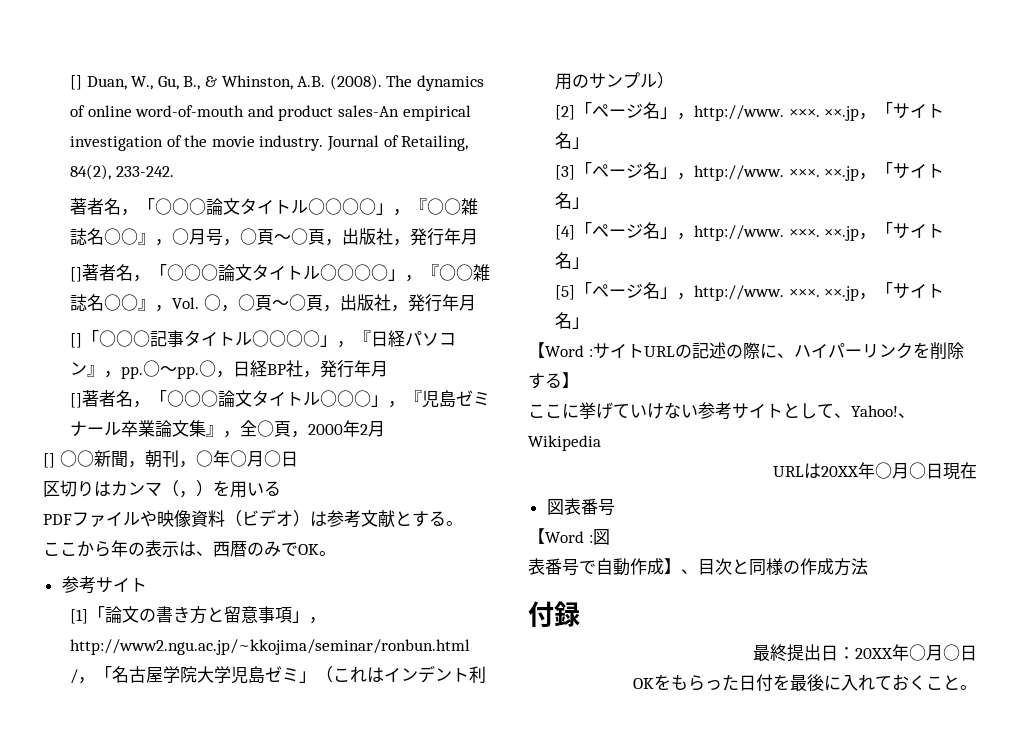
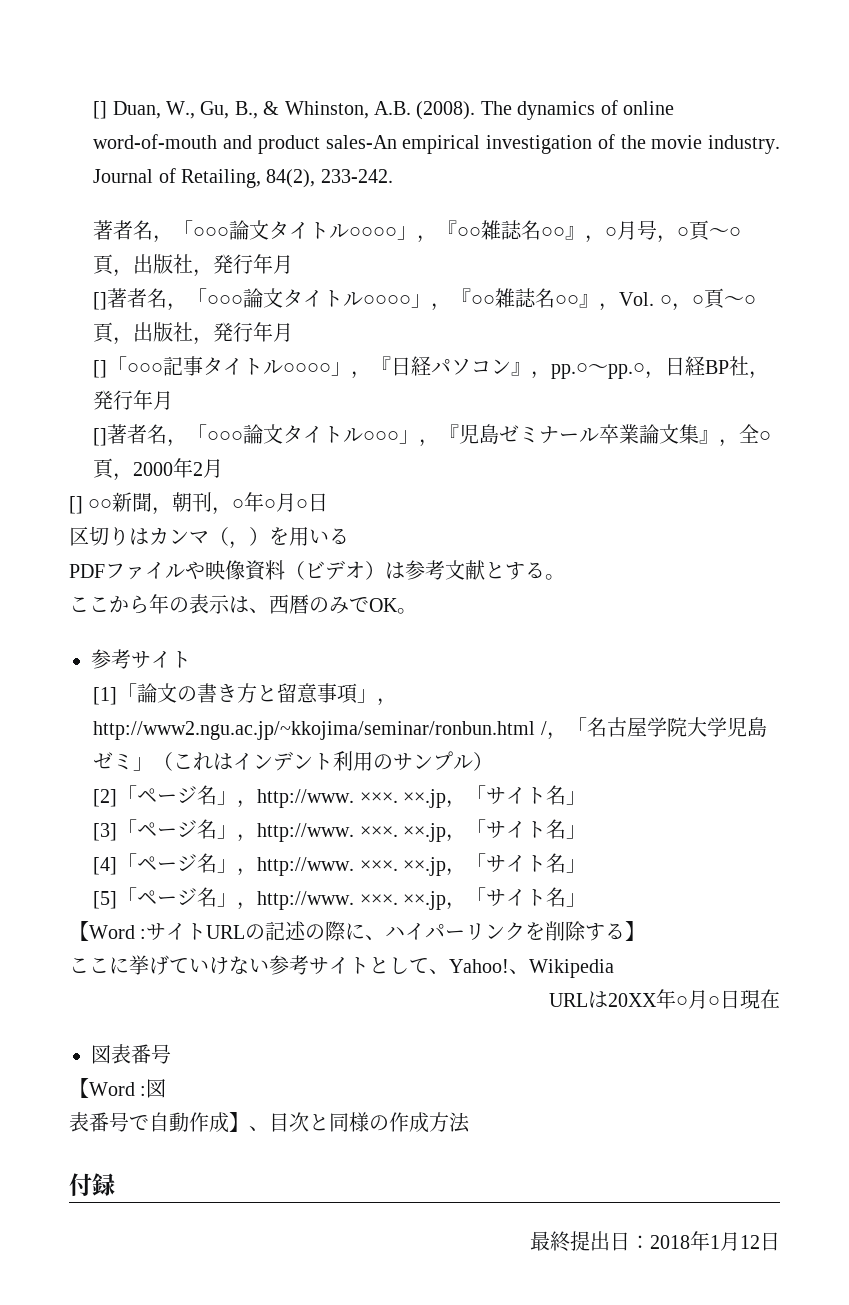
- 最終提出日：20XX年○月○日
- OKをもらった日付を最後に入れておくこと。
+ 最終提出日：2018年1月12日

